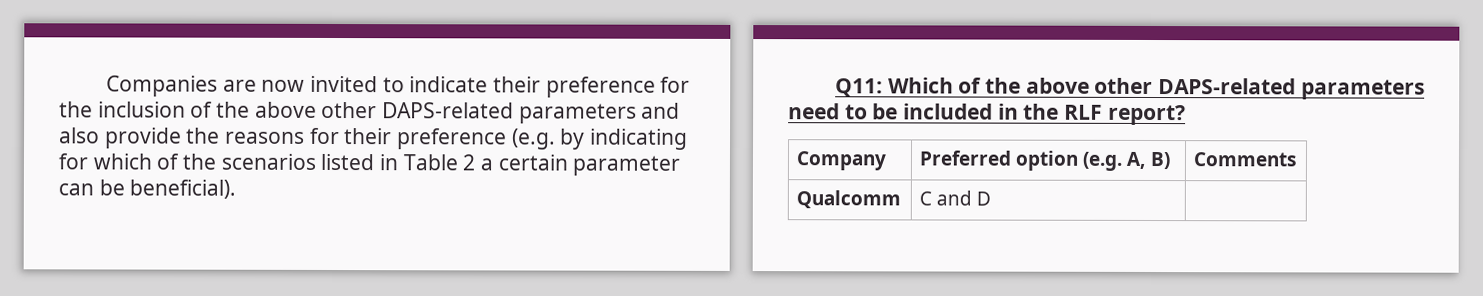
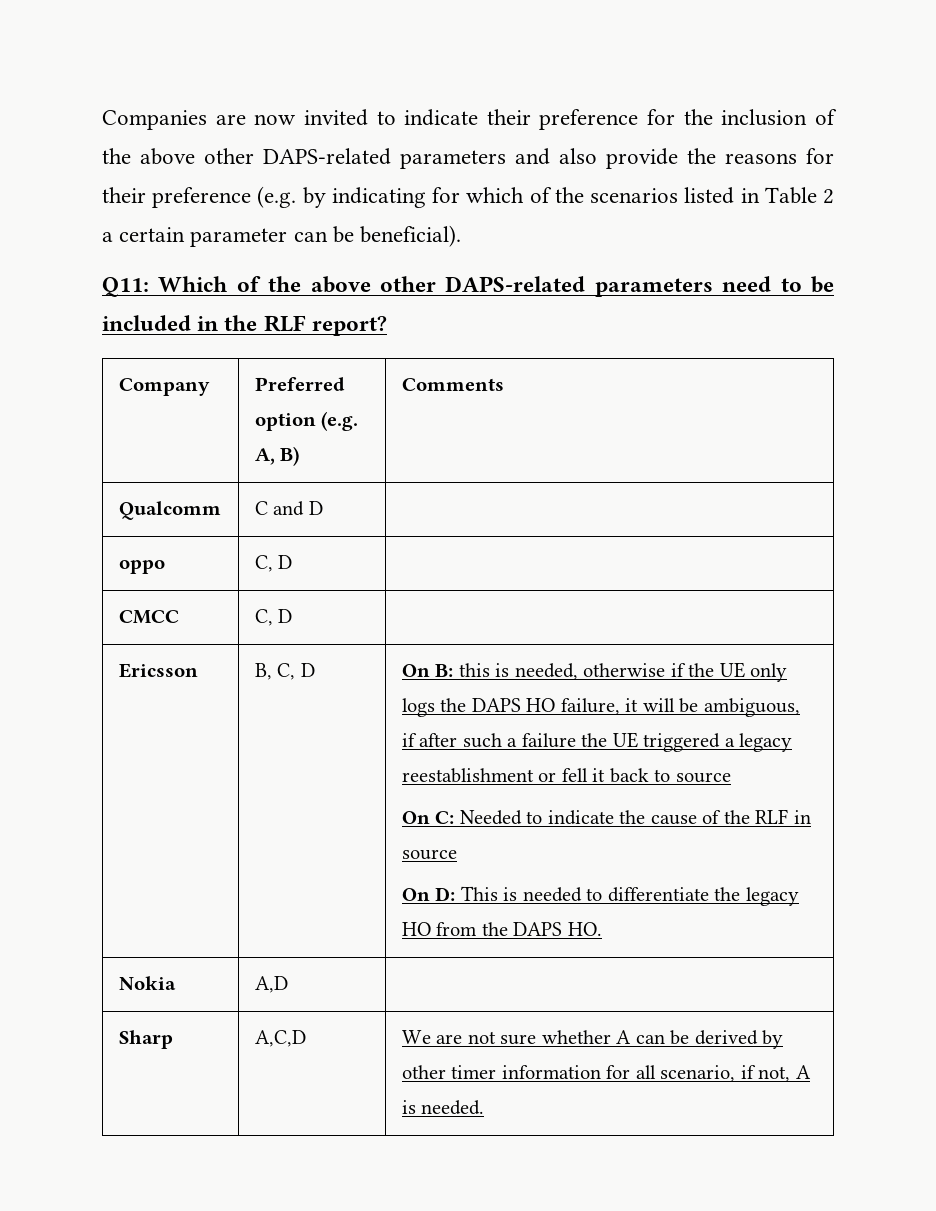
+ oppo | C, D |
+ CMCC | C, D |
+ Ericsson | B, C, D | On B: this is needed, otherwise if the UE only logs the DAPS HO failure, it will be ambiguous, if after such a failure the UE triggered a legacy reestablishment or fell it back to source
+ On C: Needed to indicate the cause of the RLF in source
+ On D: This is needed to differentiate the legacy HO from the DAPS HO.
+ Nokia | A,D |
+ Sharp | A,C,D | We are not sure whether A can be derived by other timer information for all scenario, if not, A is needed.

